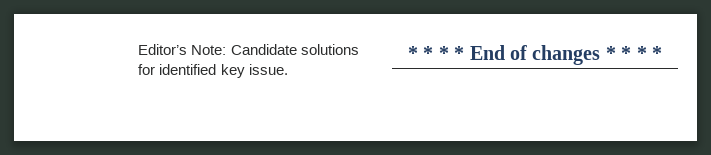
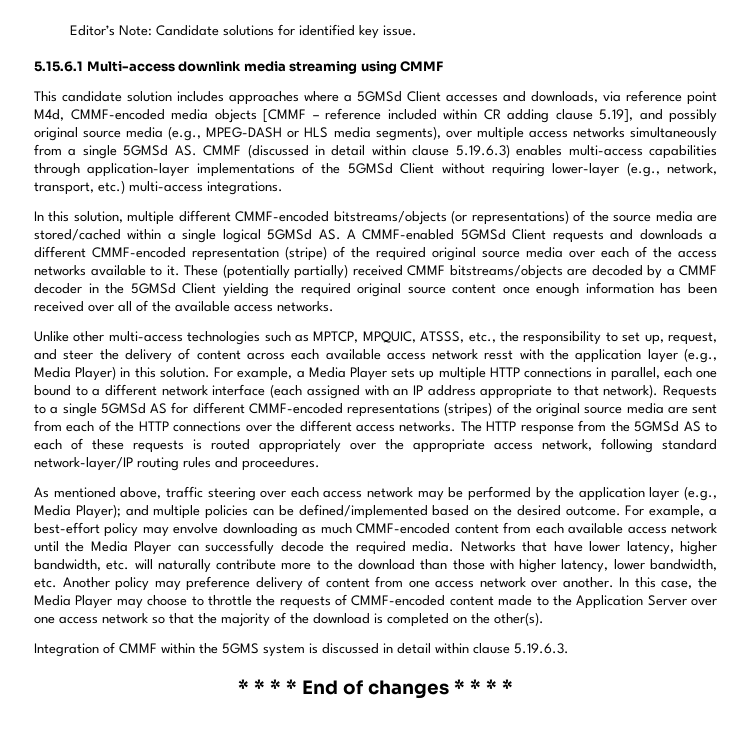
+ 5.15.6.1 Multi-access downlink media streaming using CMMF
+ This candidate solution includes approaches where a 5GMSd Client accesses and downloads, via reference point M4d, CMMF-encoded media objects [CMMF – reference included within CR adding clause 5.19], and possibly original source media (e.g., MPEG-DASH or HLS media segments), over multiple access networks simultaneously from a single 5GMSd AS. CMMF (discussed in detail within clause 5.19.6.3) enables multi-access capabilities through application-layer implementations of the 5GMSd Client without requiring lower-layer (e.g., network, transport, etc.) multi-access integrations.
+ In this solution, multiple different CMMF-encoded bitstreams/objects (or representations) of the source media are stored/cached within a single logical 5GMSd AS. A CMMF-enabled 5GMSd Client requests and downloads a different CMMF-encoded representation (stripe) of the required original source media over each of the access networks available to it. These (potentially partially) received CMMF bitstreams/objects are decoded by a CMMF decoder in the 5GMSd Client yielding the required original source content once enough information has been received over all of the available access networks.
+ Unlike other multi-access technologies such as MPTCP, MPQUIC, ATSSS, etc., the responsibility to set up, request, and steer the delivery of content across each available access network resst with the application layer (e.g., Media Player) in this solution. For example, a Media Player sets up multiple HTTP connections in parallel, each one bound to a different network interface (each assigned with an IP address appropriate to that network). Requests to a single 5GMSd AS for different CMMF-encoded representations (stripes) of the original source media are sent from each of the HTTP connections over the different access networks. The HTTP response from the 5GMSd AS to each of these requests is routed appropriately over the appropriate access network, following standard network-layer/IP routing rules and proceedures.
+ As mentioned above, traffic steering over each access network may be performed by the application layer (e.g., Media Player); and multiple policies can be defined/implemented based on the desired outcome. For example, a best-effort policy may envolve downloading as much CMMF-encoded content from each available access network until the Media Player can successfully decode the required media. Networks that have lower latency, higher bandwidth, etc. will naturally contribute more to the download than those with higher latency, lower bandwidth, etc. Another policy may preference delivery of content from one access network over another. In this case, the Media Player may choose to throttle the requests of CMMF-encoded content made to the Application Server over one access network so that the majority of the download is completed on the other(s).
+ Integration of CMMF within the 5GMS system is discussed in detail within clause 5.19.6.3.

